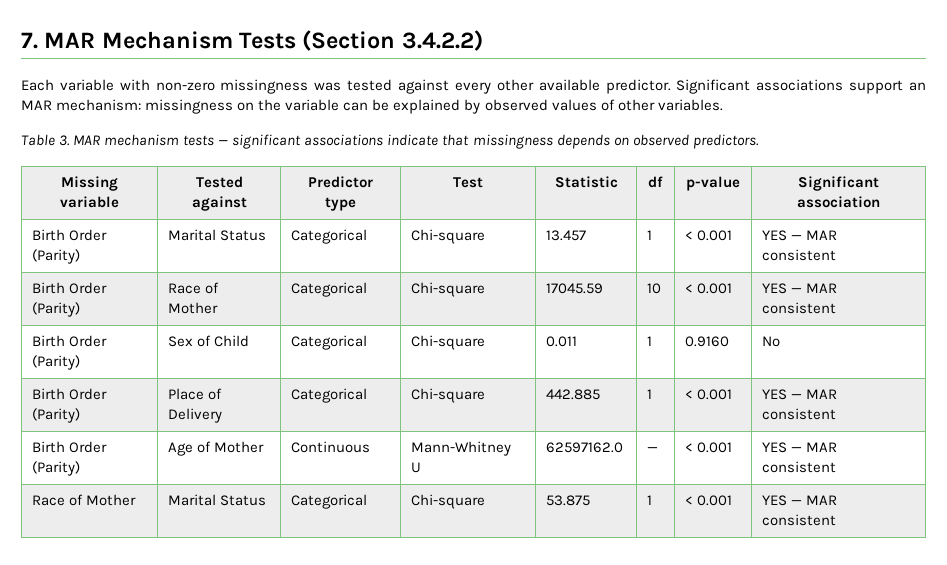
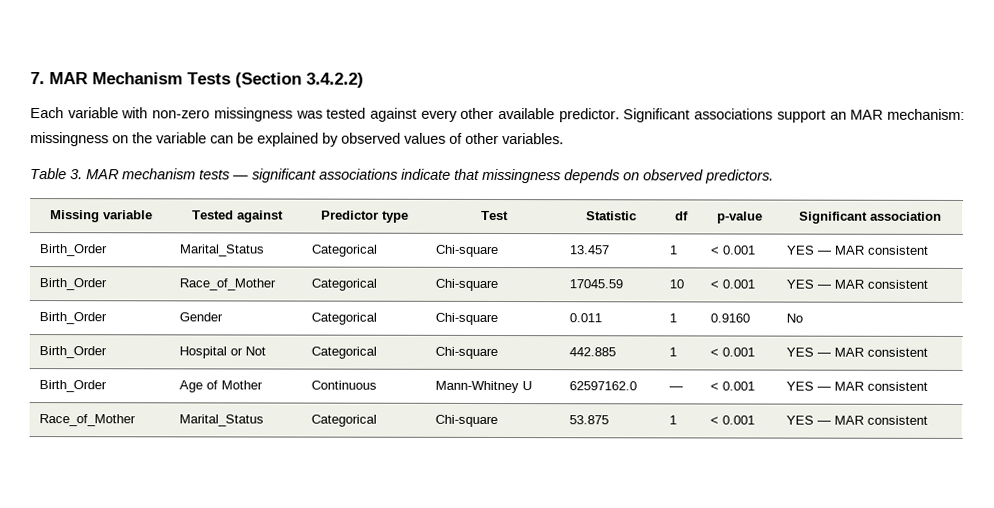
- Birth Order (Parity) | Marital Status | Categorical | Chi-square | 13.457 | 1 | < 0.001 | YES — MAR consistent
+ Birth_Order | Marital_Status | Categorical | Chi-square | 13.457 | 1 | < 0.001 | YES — MAR consistent
- Birth Order (Parity) | Race of Mother | Categorical | Chi-square | 17045.59 | 10 | < 0.001 | YES — MAR consistent
+ Birth_Order | Race_of_Mother | Categorical | Chi-square | 17045.59 | 10 | < 0.001 | YES — MAR consistent
- Birth Order (Parity) | Sex of Child | Categorical | Chi-square | 0.011 | 1 | 0.9160 | No
+ Birth_Order | Gender | Categorical | Chi-square | 0.011 | 1 | 0.9160 | No
- Birth Order (Parity) | Place of Delivery | Categorical | Chi-square | 442.885 | 1 | < 0.001 | YES — MAR consistent
+ Birth_Order | Hospital or Not | Categorical | Chi-square | 442.885 | 1 | < 0.001 | YES — MAR consistent
- Birth Order (Parity) | Age of Mother | Continuous | Mann-Whitney U | 62597162.0 | — | < 0.001 | YES — MAR consistent
+ Birth_Order | Age of Mother | Continuous | Mann-Whitney U | 62597162.0 | — | < 0.001 | YES — MAR consistent
- Race of Mother | Marital Status | Categorical | Chi-square | 53.875 | 1 | < 0.001 | YES — MAR consistent
+ Race_of_Mother | Marital_Status | Categorical | Chi-square | 53.875 | 1 | < 0.001 | YES — MAR consistent

